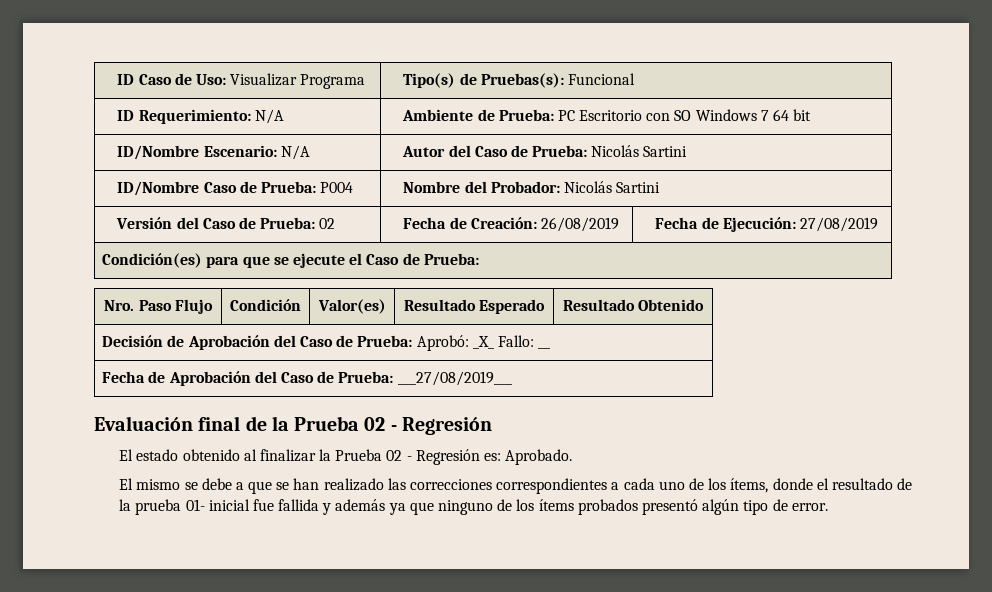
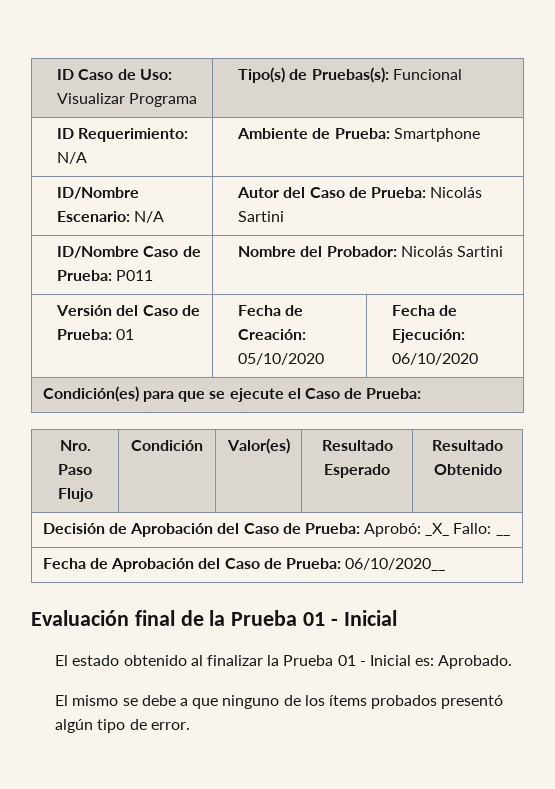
- ID Requerimiento: N/A | Ambiente de Prueba: PC Escritorio con SO Windows 7 64 bit
+ ID Requerimiento: N/A | Ambiente de Prueba: Smartphone
- ID/Nombre Caso de Prueba: P004 | Nombre del Probador: Nicolás Sartini
+ ID/Nombre Caso de Prueba: P011 | Nombre del Probador: Nicolás Sartini
- Versión del Caso de Prueba: 02 | Fecha de Creación: 26/08/2019 | Fecha de Ejecución: 27/08/2019
+ Versión del Caso de Prueba: 01 | Fecha de Creación: 05/10/2020 | Fecha de Ejecución: 06/10/2020
- Fecha de Aprobación del Caso de Prueba: ___27/08/2019___
+ Fecha de Aprobación del Caso de Prueba: 06/10/2020__
- Evaluación final de la Prueba 02 - Regresión
+ Evaluación final de la Prueba 01 - Inicial
- El estado obtenido al finalizar la Prueba 02 - Regresión es: Aprobado.
+ El estado obtenido al finalizar la Prueba 01 - Inicial es: Aprobado.
- El mismo se debe a que se han realizado las correcciones correspondientes a cada uno de los ítems, donde el resultado de la prueba 01- inicial fue fallida y además ya que ninguno de los ítems probados presentó algún tipo de error.
+ El mismo se debe a que ninguno de los ítems probados presentó algún tipo de error.

